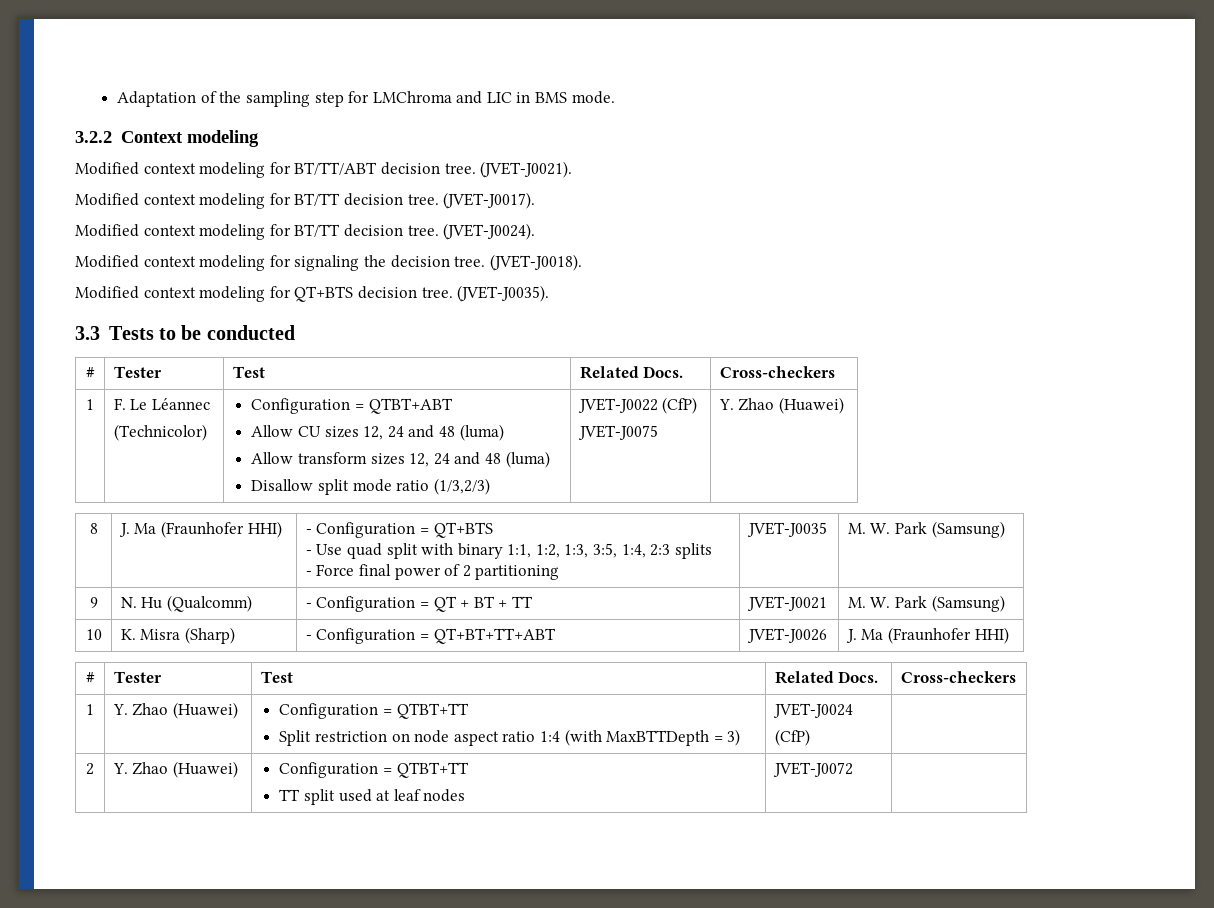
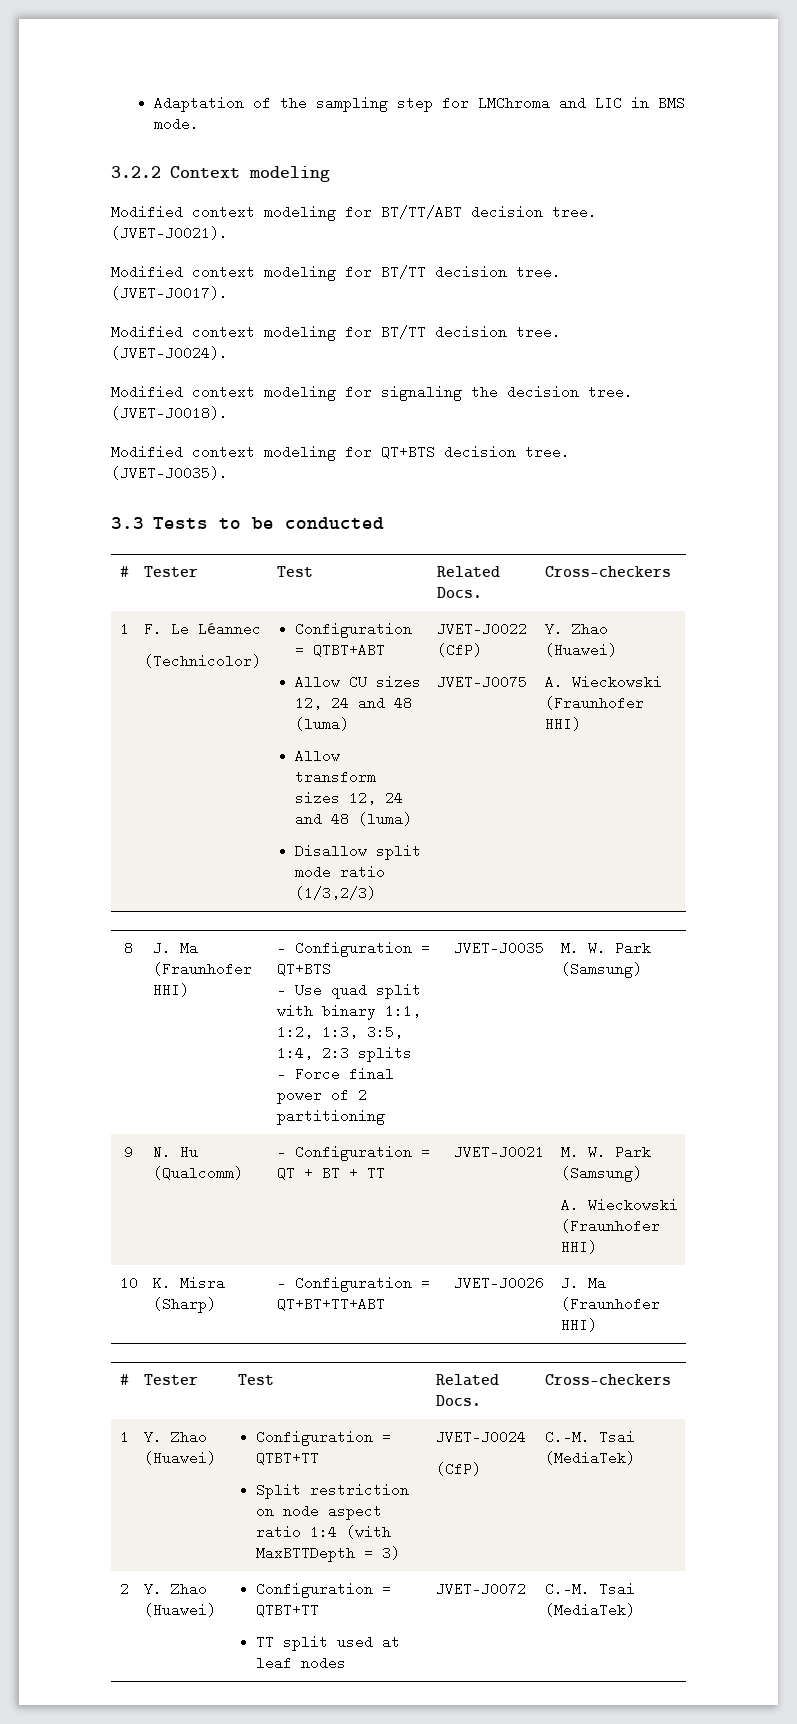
  1 | F. Le Léannec
  (Technicolor) | Configuration = QTBT+ABT
  Allow CU sizes 12, 24 and 48 (luma)
  Allow transform sizes 12, 24 and 48 (luma)
  Disallow split mode ratio (1/3,2/3) | JVET-J0022 (CfP)
  JVET-J0075 | Y. Zhao (Huawei)
+ A. Wieckowski (Fraunhofer HHI)
  9 | N. Hu (Qualcomm) | - Configuration = QT + BT + TT | JVET-J0021 | M. W. Park (Samsung)
+ A. Wieckowski (Fraunhofer HHI)
  1 | Y. Zhao (Huawei) | Configuration = QTBT+TT
  Split restriction on node aspect ratio 1:4 (with MaxBTTDepth = 3) | JVET-J0024
- (CfP) |
+ (CfP) | C.-M. Tsai (MediaTek)
  2 | Y. Zhao (Huawei) | Configuration = QTBT+TT
- TT split used at leaf nodes | JVET-J0072 |
+ TT split used at leaf nodes | JVET-J0072 | C.-M. Tsai (MediaTek)

